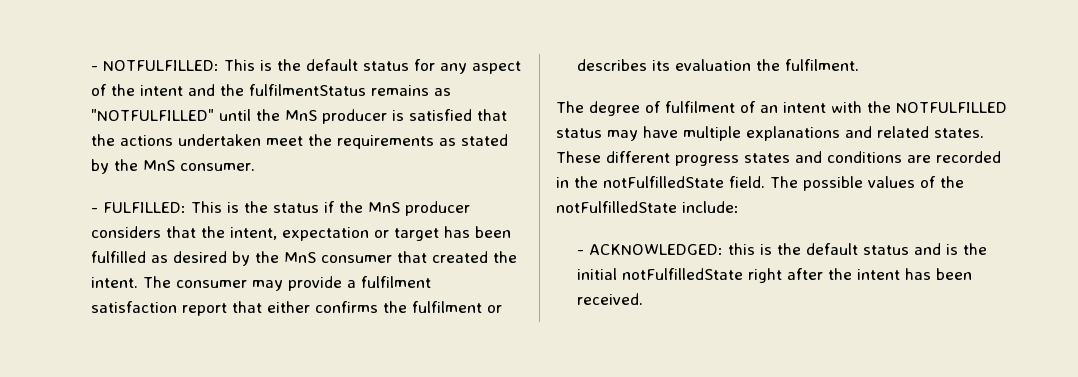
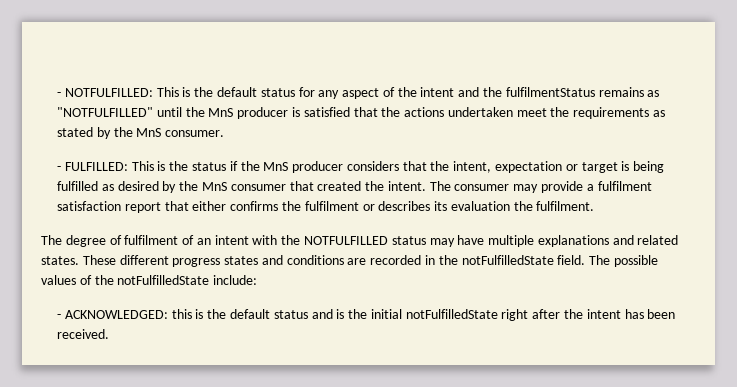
- - FULFILLED: This is the status if the MnS producer considers that the intent, expectation or target has been fulfilled as desired by the MnS consumer that created the intent.
+ - FULFILLED: This is the status if the MnS producer considers that the intent, expectation or target is being fulfilled as desired by the MnS consumer that created the intent.

